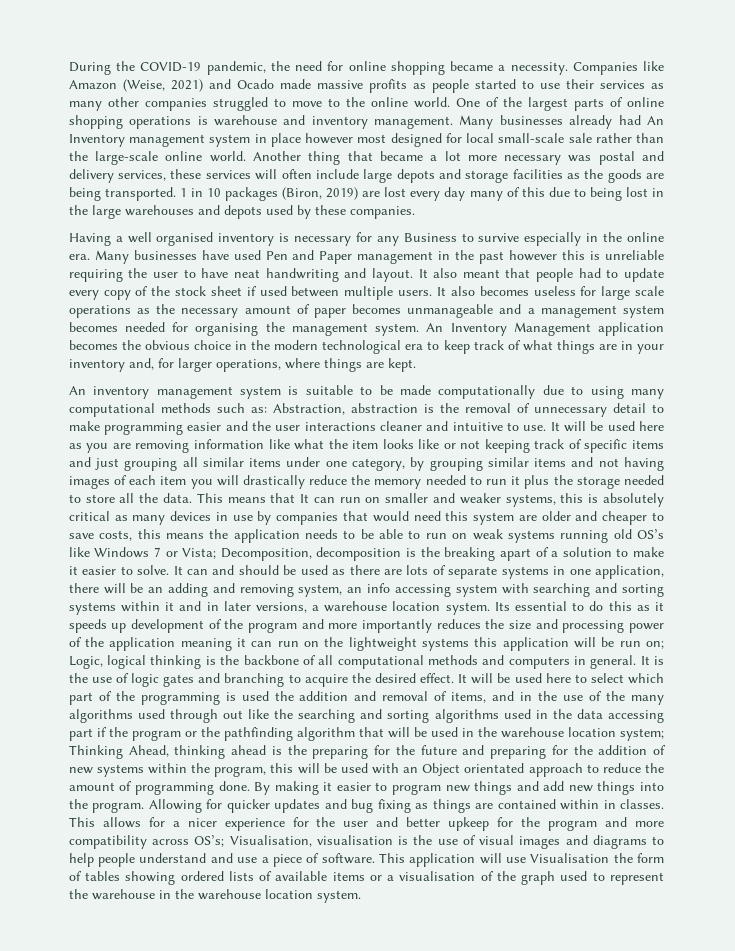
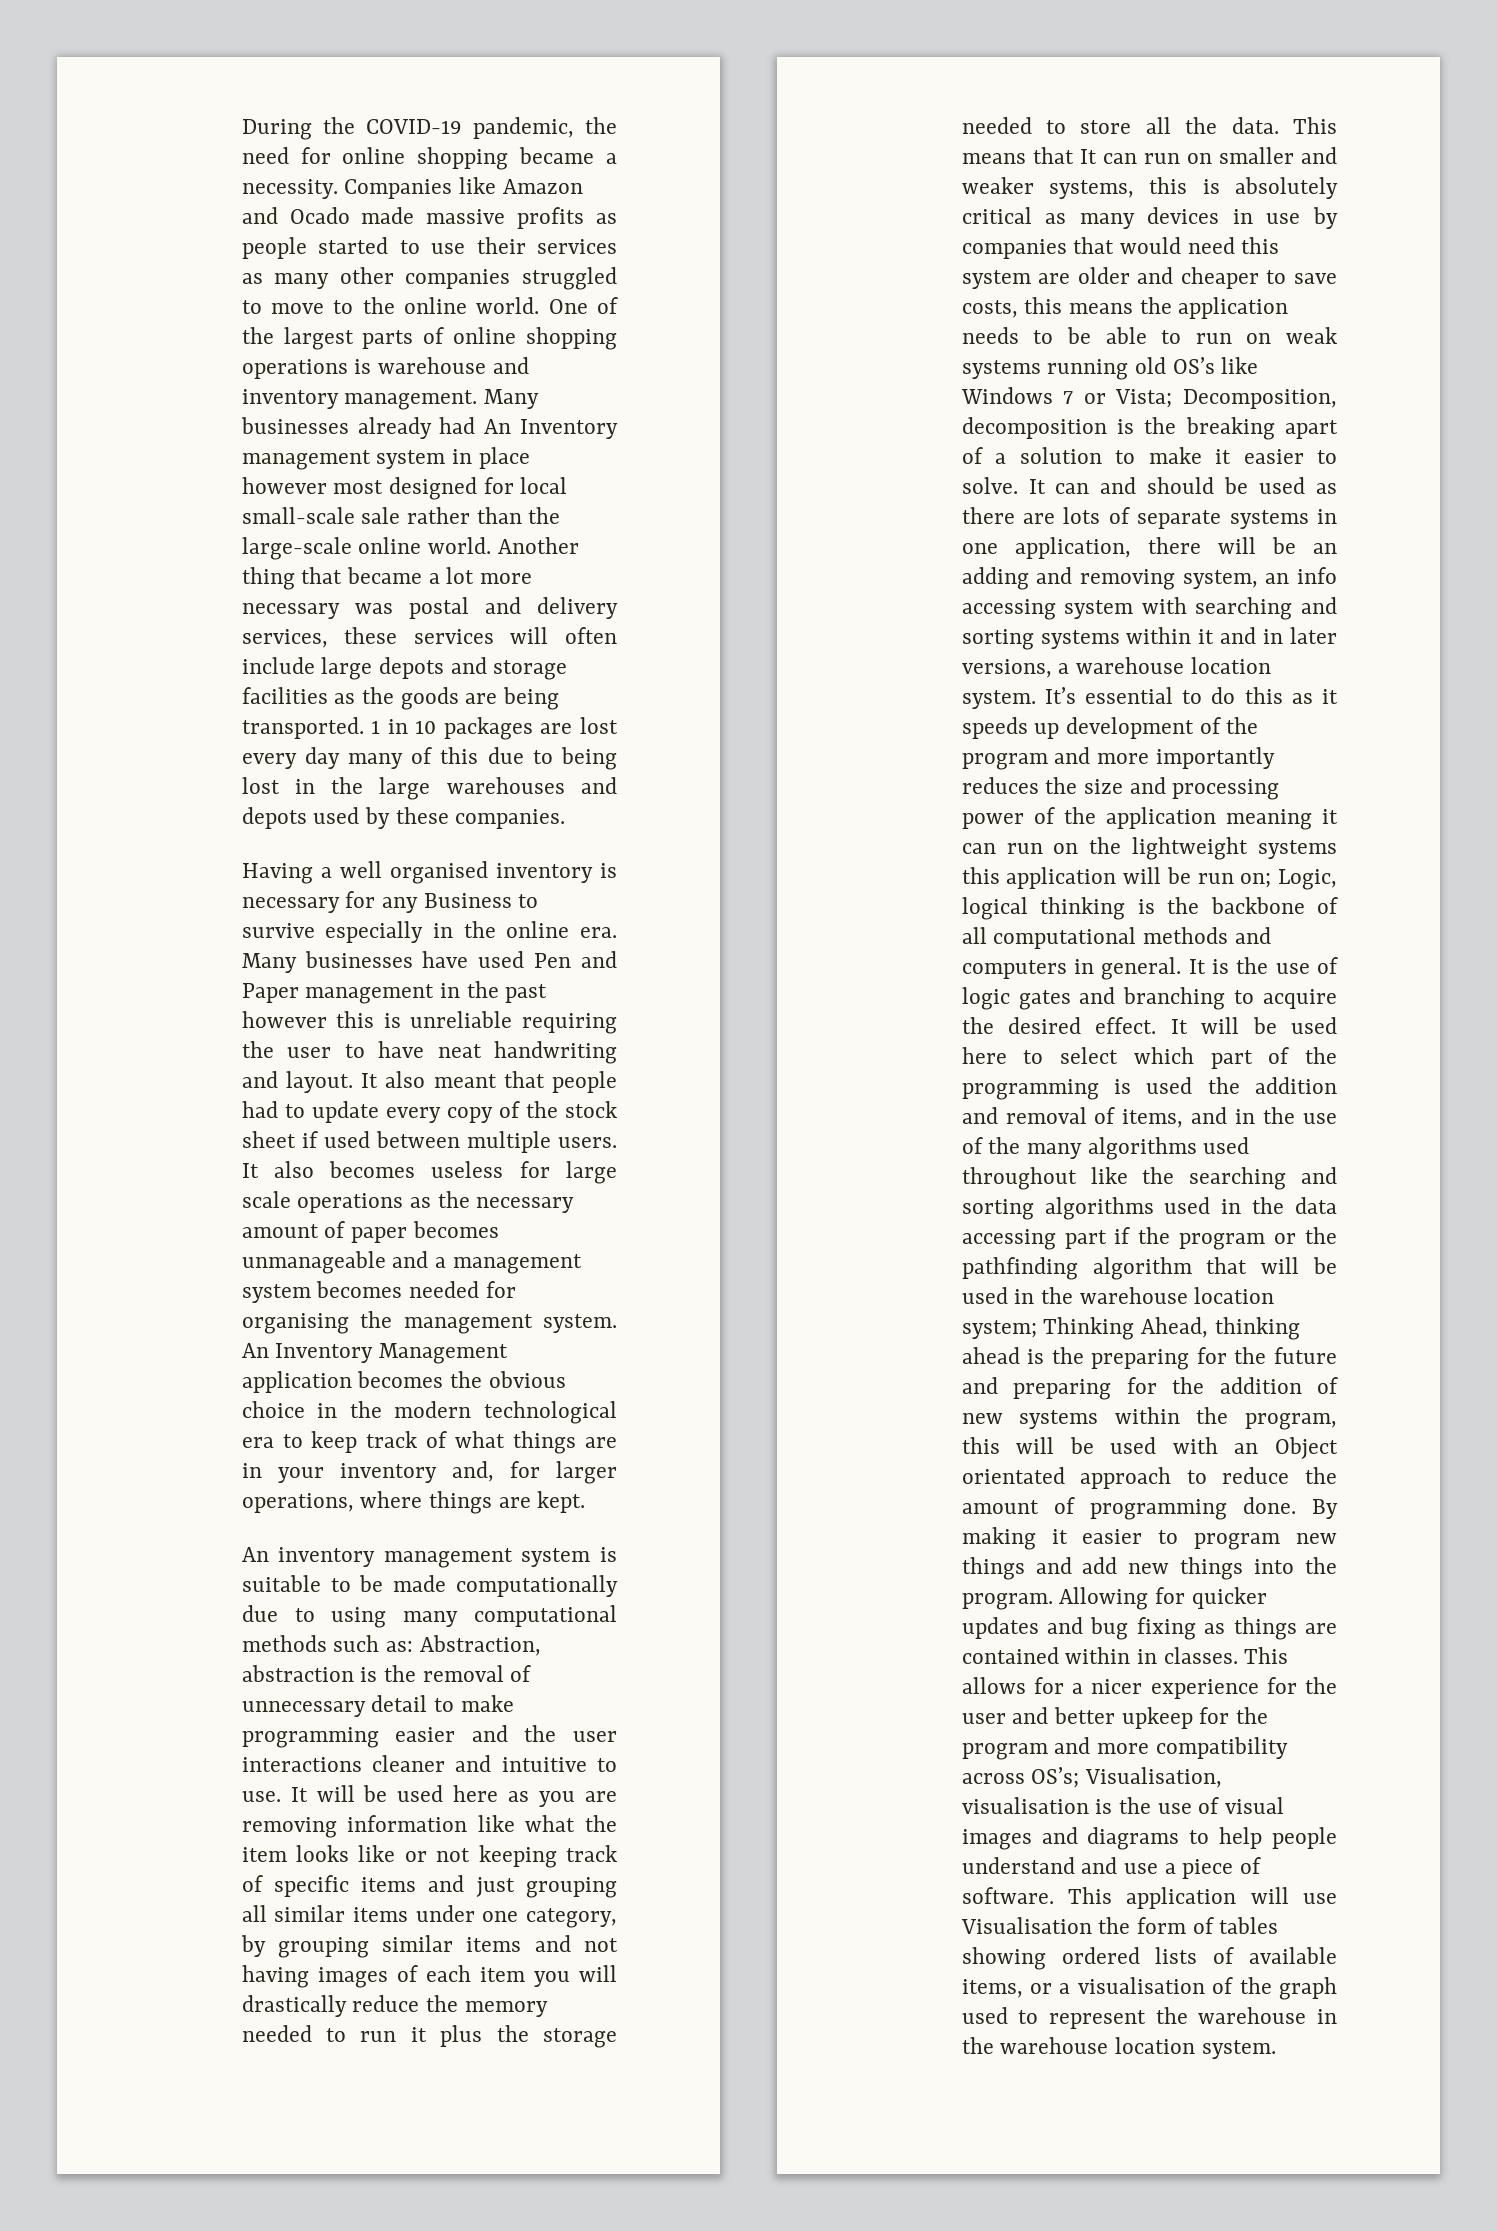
- Companies like Amazon (Weise, 2021) and Ocado made massive profits as people started to use their services as many other companies struggled to move to the online world.
+ Companies like Amazon and Ocado made massive profits as people started to use their services as many other companies struggled to move to the online world.
- 1 in 10 packages (Biron, 2019) are lost every day many of this due to being lost in the large warehouses and depots used by these companies.
+ 1 in 10 packages are lost every day many of this due to being lost in the large warehouses and depots used by these companies.
- Its essential to do this as it speeds up development of the program and more importantly reduces the size and processing power of the application meaning it can run on the lightweight systems this application will be run on; Logic, logical thinking is the backbone of all computational methods and computers in general.
+ It’s essential to do this as it speeds up development of the program and more importantly reduces the size and processing power of the application meaning it can run on the lightweight systems this application will be run on; Logic, logical thinking is the backbone of all computational methods and computers in general.
- It will be used here to select which part of the programming is used the addition and removal of items, and in the use of the many algorithms used through out like the searching and sorting algorithms used in the data accessing part if the program or the pathfinding algorithm that will be used in the warehouse location system;
+ It will be used here to select which part of the programming is used the addition and removal of items, and in the use of the many algorithms used throughout like the searching and sorting algorithms used in the data accessing part if the program or the pathfinding algorithm that will be used in the warehouse location system;
- This application will use Visualisation the form of tables showing ordered lists of available items or a visualisation of the graph used to represent the warehouse in the warehouse location system.
+ This application will use Visualisation the form of tables showing ordered lists of available items, or a visualisation of the graph used to represent the warehouse in the warehouse location system.

